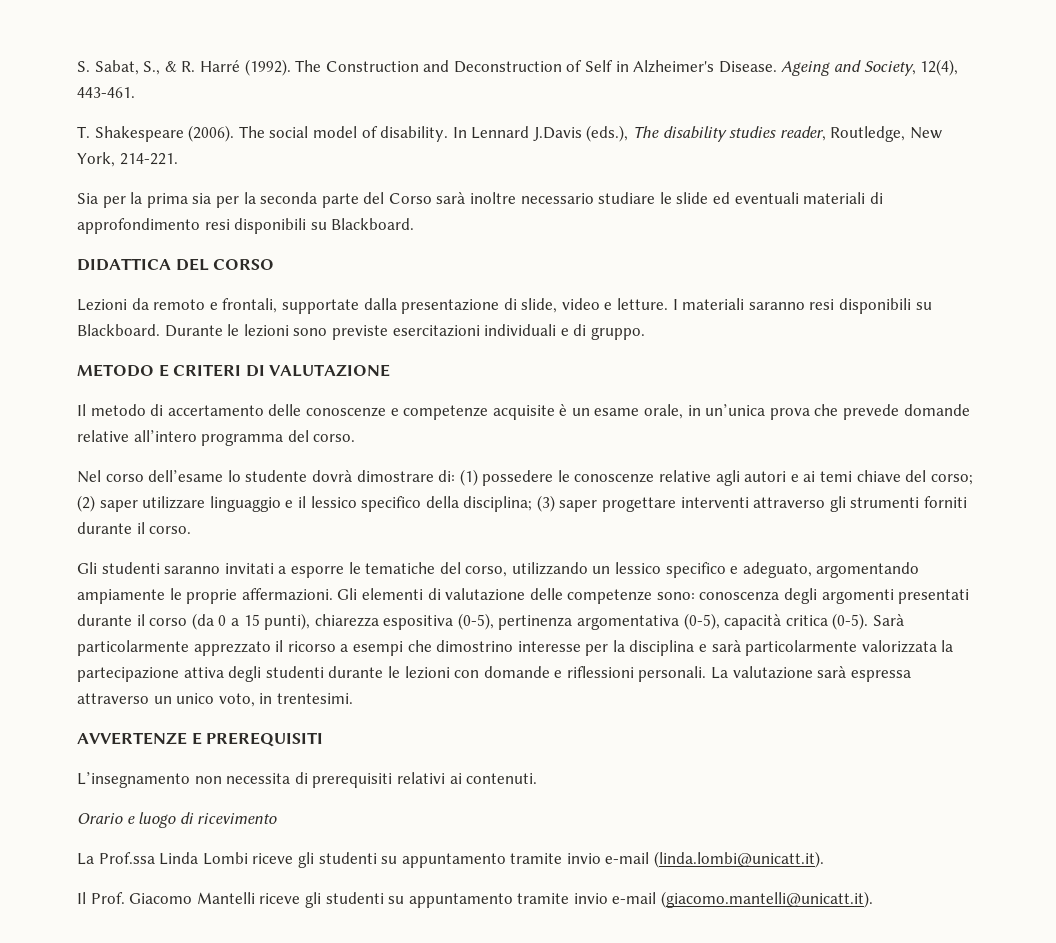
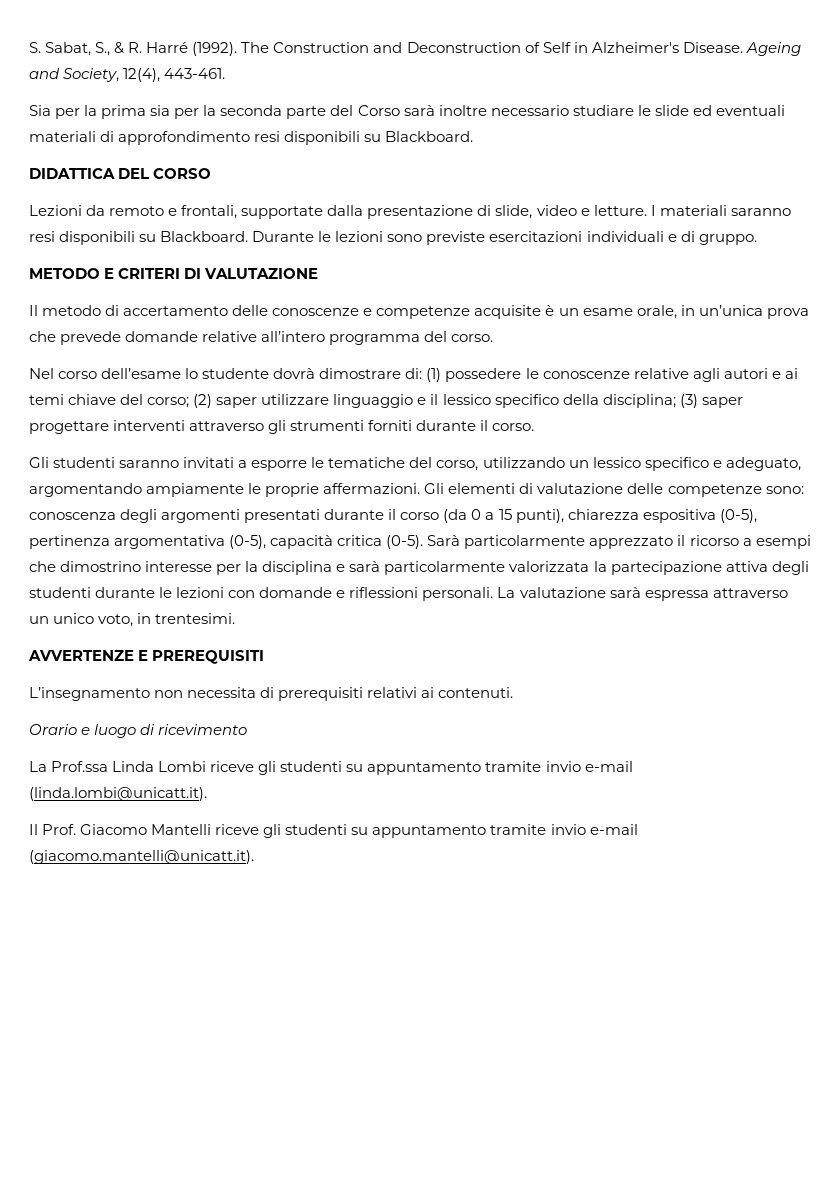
- T. Shakespeare (2006). The social model of disability. In Lennard J.Davis (eds.), The disability studies reader, Routledge, New York, 214-221.

